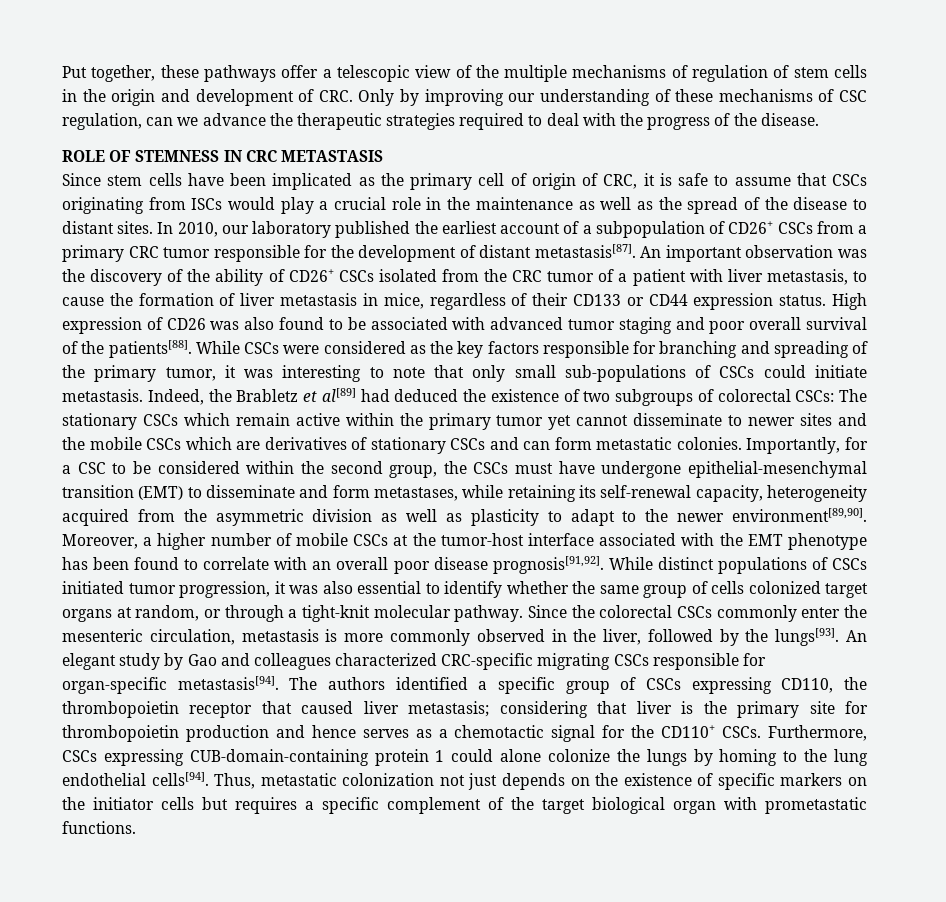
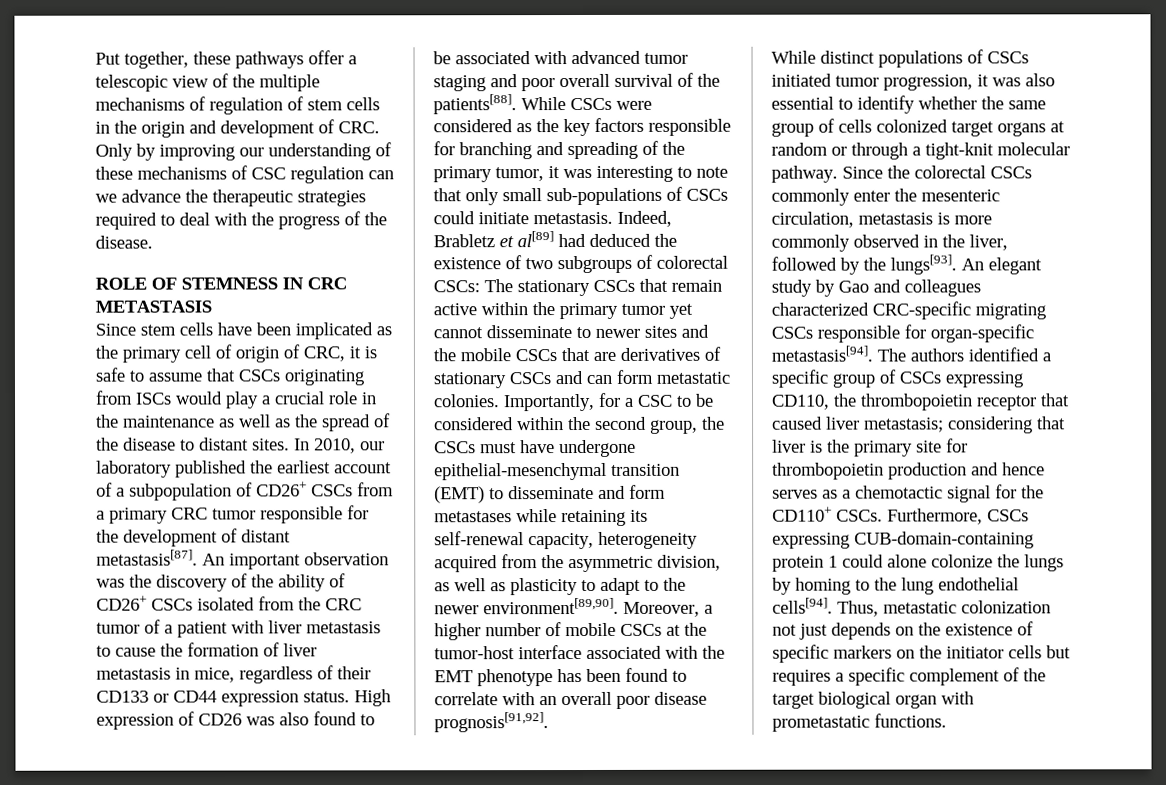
- Put together, these pathways offer a telescopic view of the multiple mechanisms of regulation of stem cells in the origin and development of CRC. Only by improving our understanding of these mechanisms of CSC regulation, can we advance the therapeutic strategies required to deal with the progress of the disease.
+ Put together, these pathways offer a telescopic view of the multiple mechanisms of regulation of stem cells in the origin and development of CRC. Only by improving our understanding of these mechanisms of CSC regulation can we advance the therapeutic strategies required to deal with the progress of the disease.
- An important observation was the discovery of the ability of CD26+ CSCs isolated from the CRC tumor of a patient with liver metastasis, to cause the formation of liver metastasis in mice, regardless of their CD133 or CD44 expression status.
+ An important observation was the discovery of the ability of CD26+ CSCs isolated from the CRC tumor of a patient with liver metastasis to cause the formation of liver metastasis in mice, regardless of their CD133 or CD44 expression status.
- Indeed, the Brabletz et al[89] had deduced the existence of two subgroups of colorectal CSCs: The stationary CSCs which remain active within the primary tumor yet cannot disseminate to newer sites and the mobile CSCs which are derivatives of stationary CSCs and can form metastatic colonies.
+ Indeed, Brabletz et al[89] had deduced the existence of two subgroups of colorectal CSCs: The stationary CSCs that remain active within the primary tumor yet cannot disseminate to newer sites and the mobile CSCs that are derivatives of stationary CSCs and can form metastatic colonies.
- Importantly, for a CSC to be considered within the second group, the CSCs must have undergone epithelial-mesenchymal transition (EMT) to disseminate and form metastases, while retaining its self-renewal capacity, heterogeneity acquired from the asymmetric division as well as plasticity to adapt to the newer environment[89,90].
+ Importantly, for a CSC to be considered within the second group, the CSCs must have undergone epithelial-mesenchymal transition (EMT) to disseminate and form metastases while retaining its self-renewal capacity, heterogeneity acquired from the asymmetric division, as well as plasticity to adapt to the newer environment[89,90].
- Moreover, a higher number of mobile CSCs at the tumor-host interface associated with the EMT phenotype has been found to correlate with an overall poor disease prognosis[91,92]. While distinct populations of CSCs initiated tumor progression, it was also essential to identify whether the same group of cells colonized target organs at random, or through a tight-knit molecular pathway.
+ Moreover, a higher number of mobile CSCs at the tumor-host interface associated with the EMT phenotype has been found to correlate with an overall poor disease prognosis[91,92].
+ While distinct populations of CSCs initiated tumor progression, it was also essential to identify whether the same group of cells colonized target organs at random or through a tight-knit molecular pathway.

